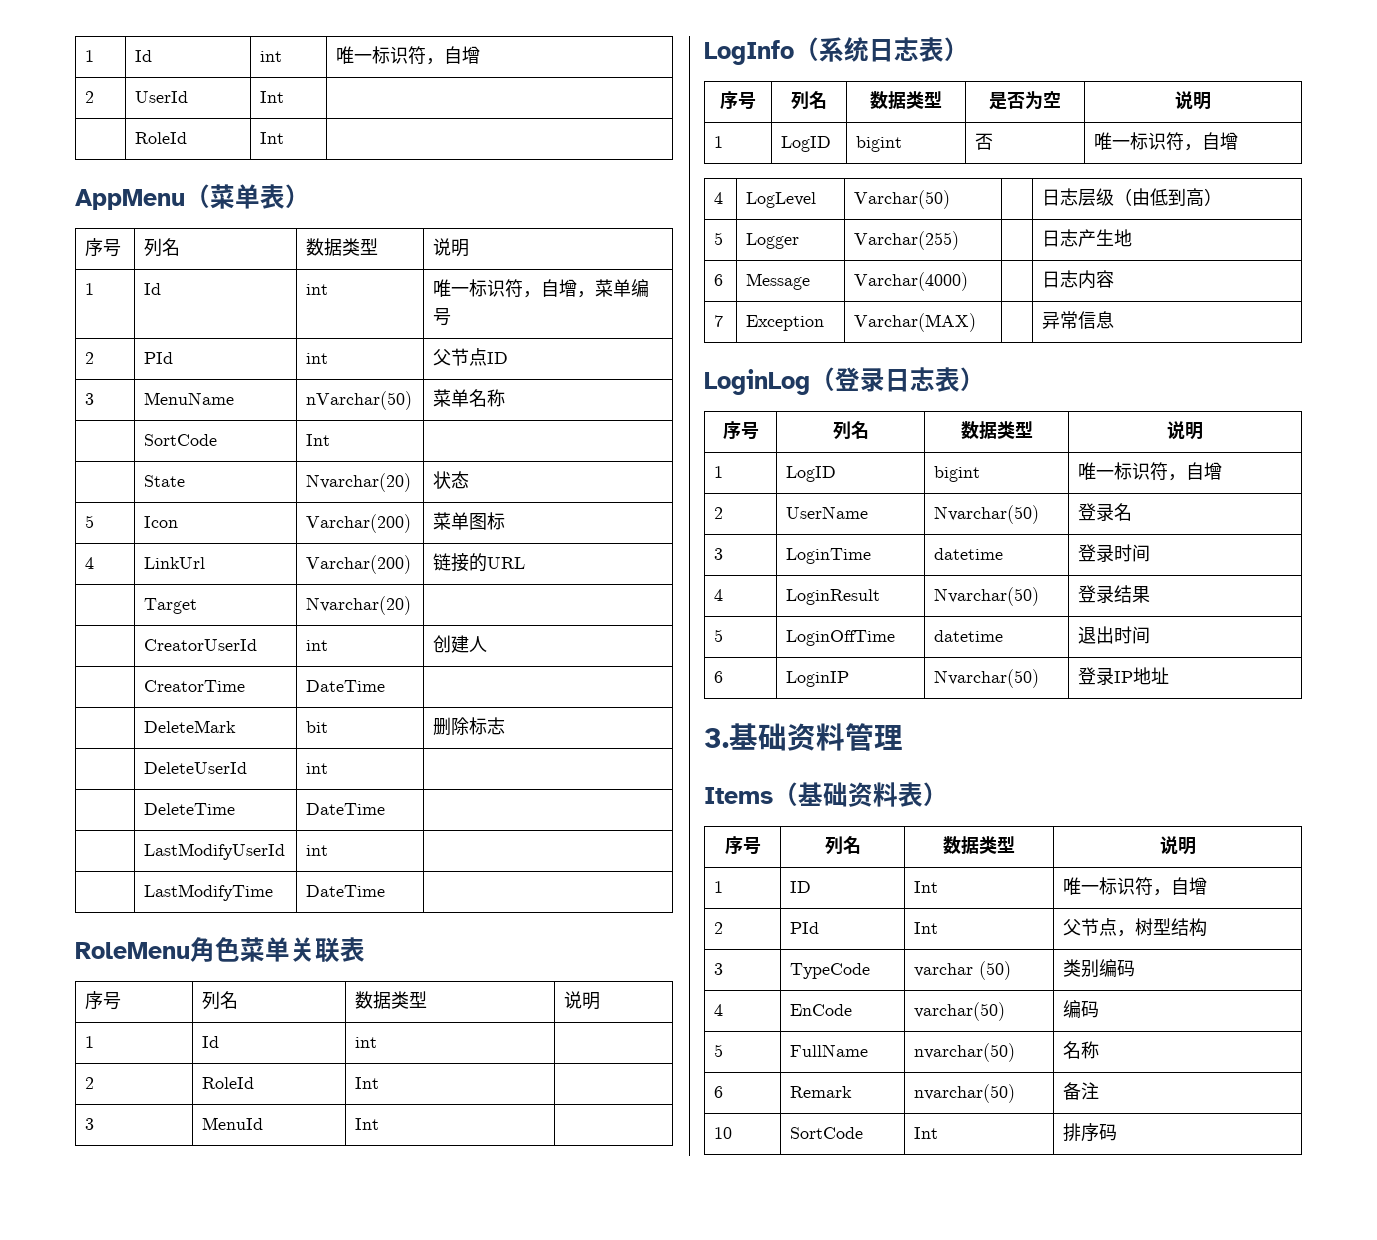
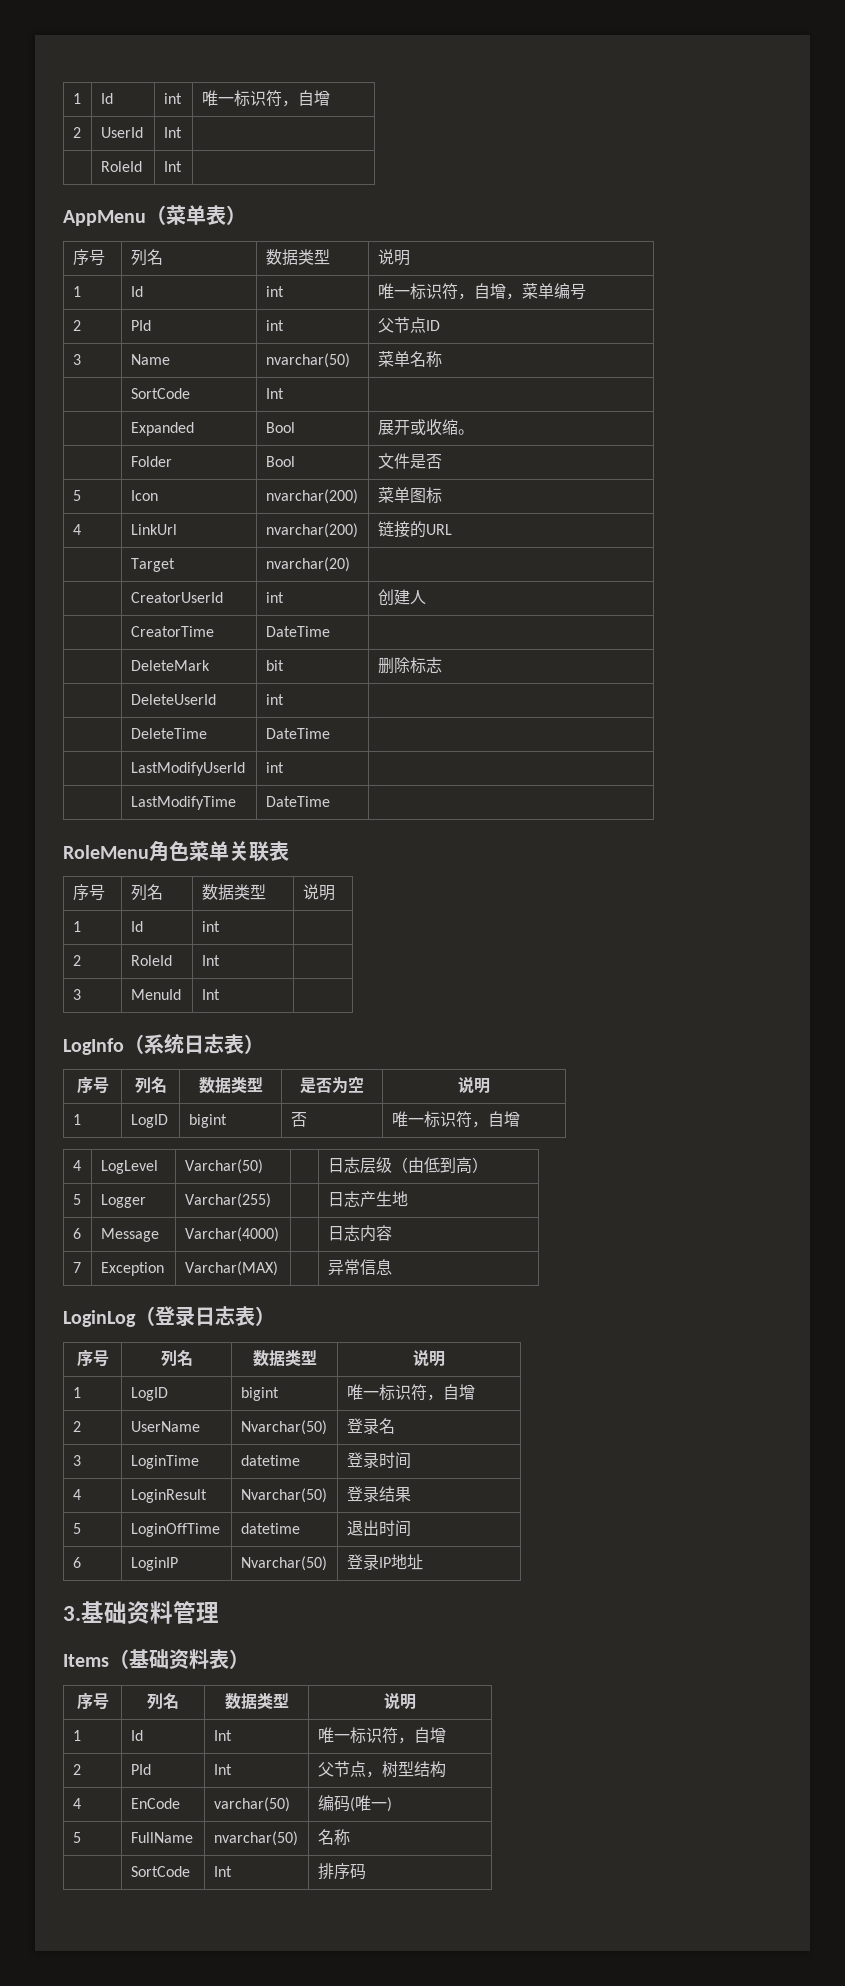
- 3 | MenuName | nVarchar(50) | 菜单名称
+ 3 | Name | nvarchar(50) | 菜单名称
- | State | Nvarchar(20) | 状态
+ | Expanded | Bool | 展开或收缩。
+ | Folder | Bool | 文件是否
- 5 | Icon | Varchar(200) | 菜单图标
+ 5 | Icon | nvarchar(200) | 菜单图标
- 4 | LinkUrl | Varchar(200) | 链接的URL
+ 4 | LinkUrl | nvarchar(200) | 链接的URL
- | Target | Nvarchar(20) |
+ | Target | nvarchar(20) |
- 1 | ID | Int | 唯一标识符，自增
+ 1 | Id | Int | 唯一标识符，自增
- 3 | TypeCode | varchar (50) | 类别编码
- 4 | EnCode | varchar(50) | 编码
+ 4 | EnCode | varchar(50) | 编码(唯一)
- 6 | Remark | nvarchar(50) | 备注
- 10 | SortCode | Int | 排序码
+ | SortCode | Int | 排序码

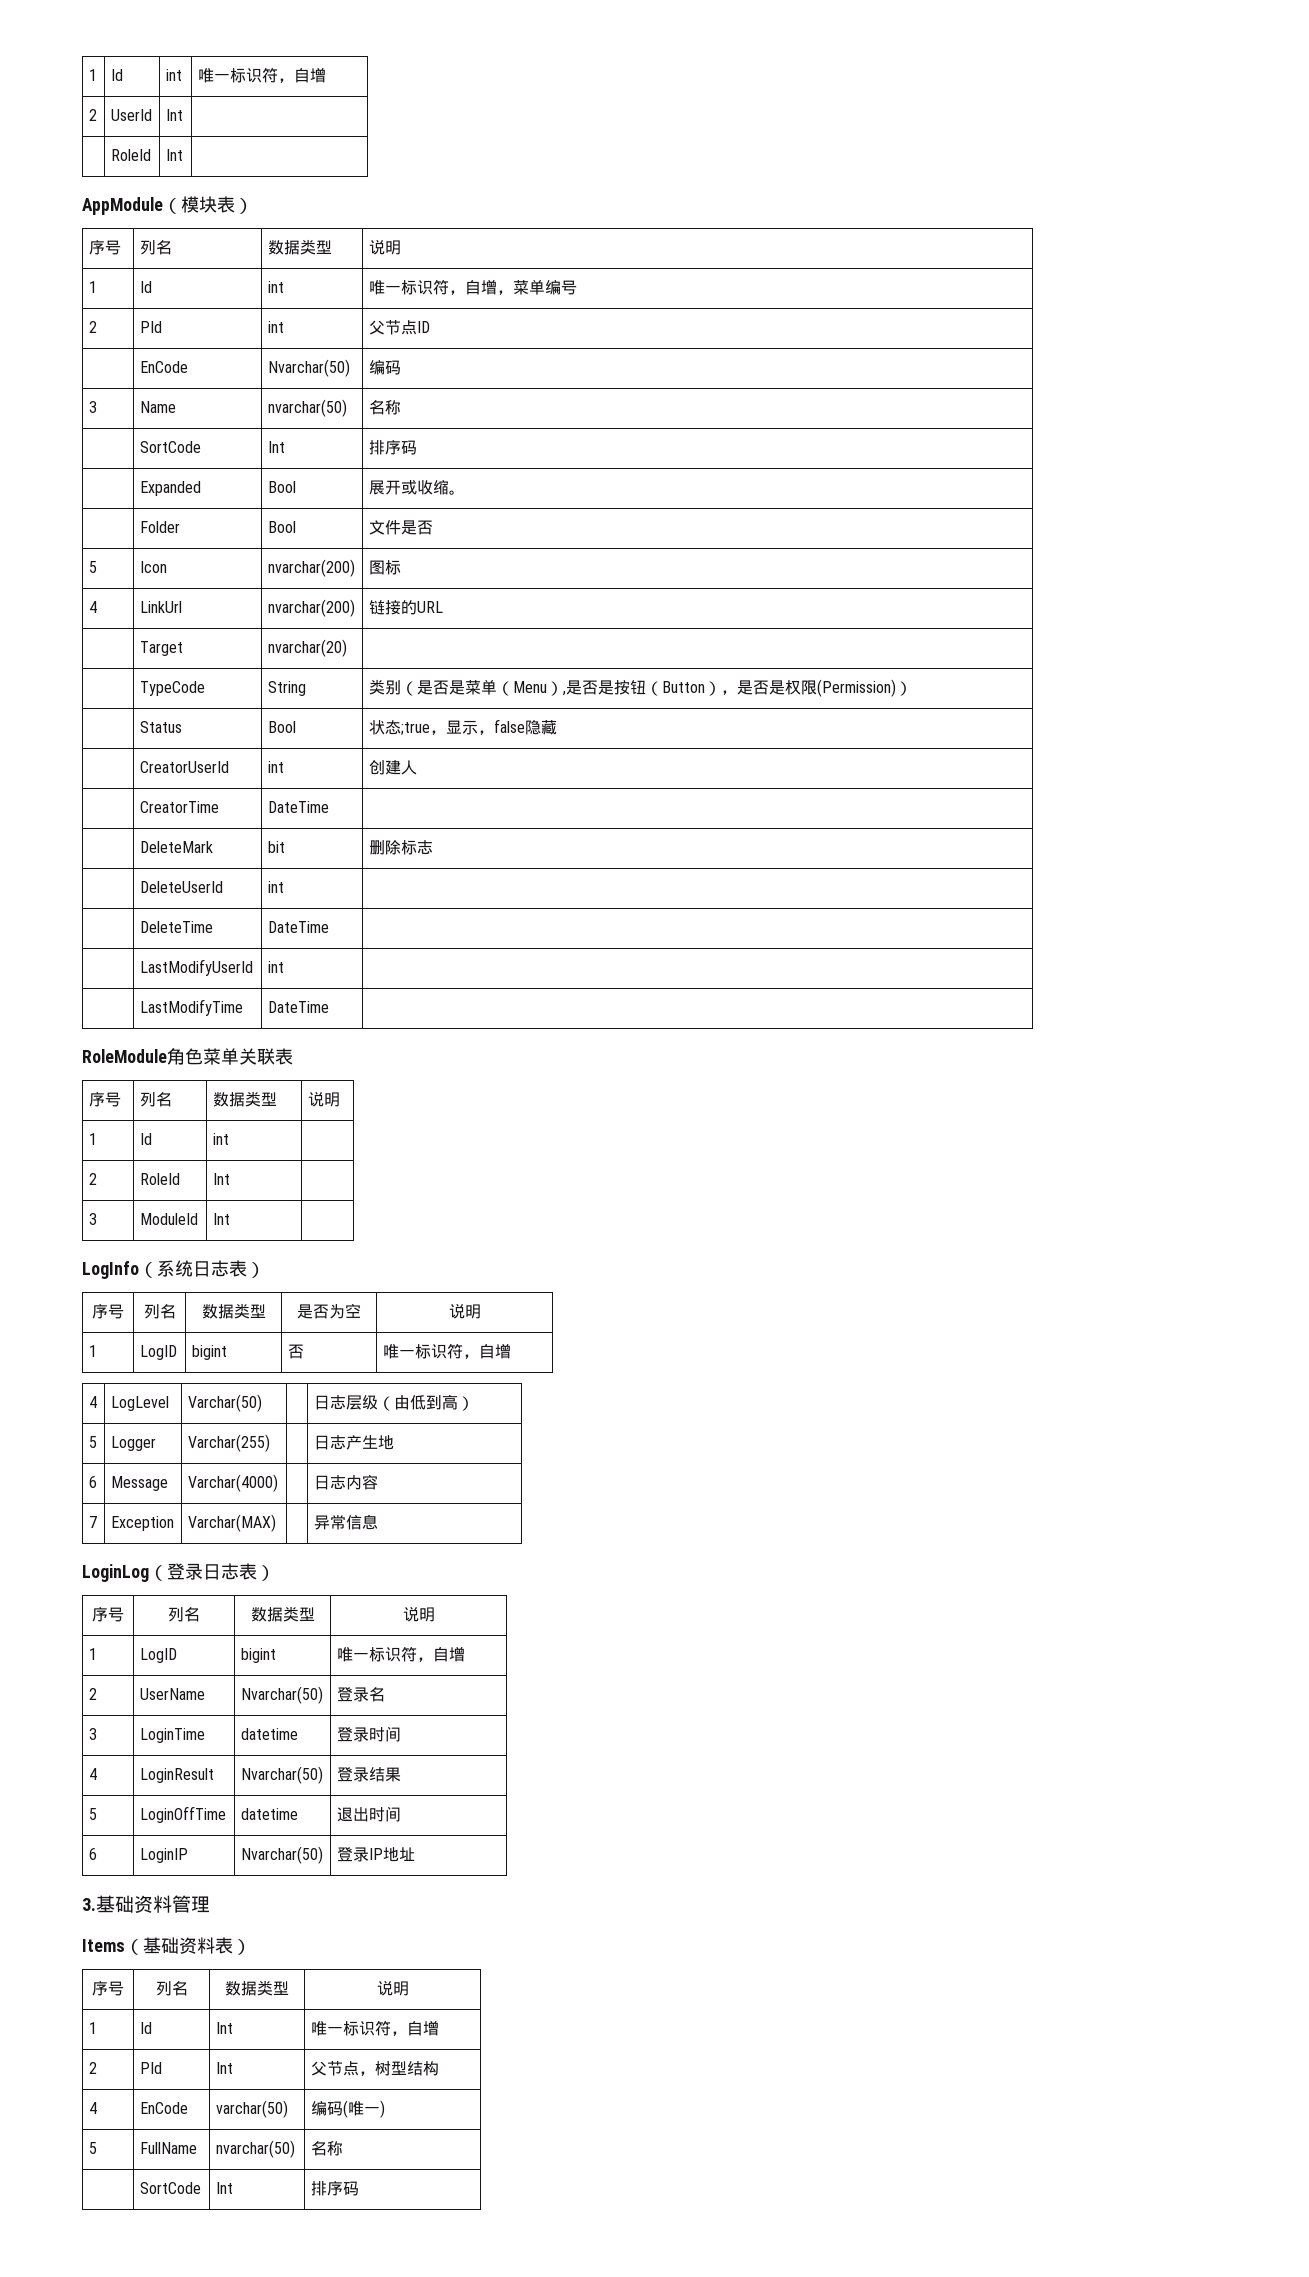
- AppMenu（菜单表）
+ AppModule（模块表）
+ | EnCode | Nvarchar(50) | 编码
- 3 | Name | nvarchar(50) | 菜单名称
- | SortCode | Int |
+ 3 | Name | nvarchar(50) | 名称
+ | SortCode | Int | 排序码
- 5 | Icon | nvarchar(200) | 菜单图标
+ 5 | Icon | nvarchar(200) | 图标
+ | TypeCode | String | 类别（是否是菜单（Menu）,是否是按钮（Button），是否是权限(Permission)）
+ | Status | Bool | 状态;true，显示，false隐藏
- RoleMenu角色菜单关联表
+ RoleModule角色菜单关联表
- 3 | MenuId | Int |
+ 3 | ModuleId | Int |

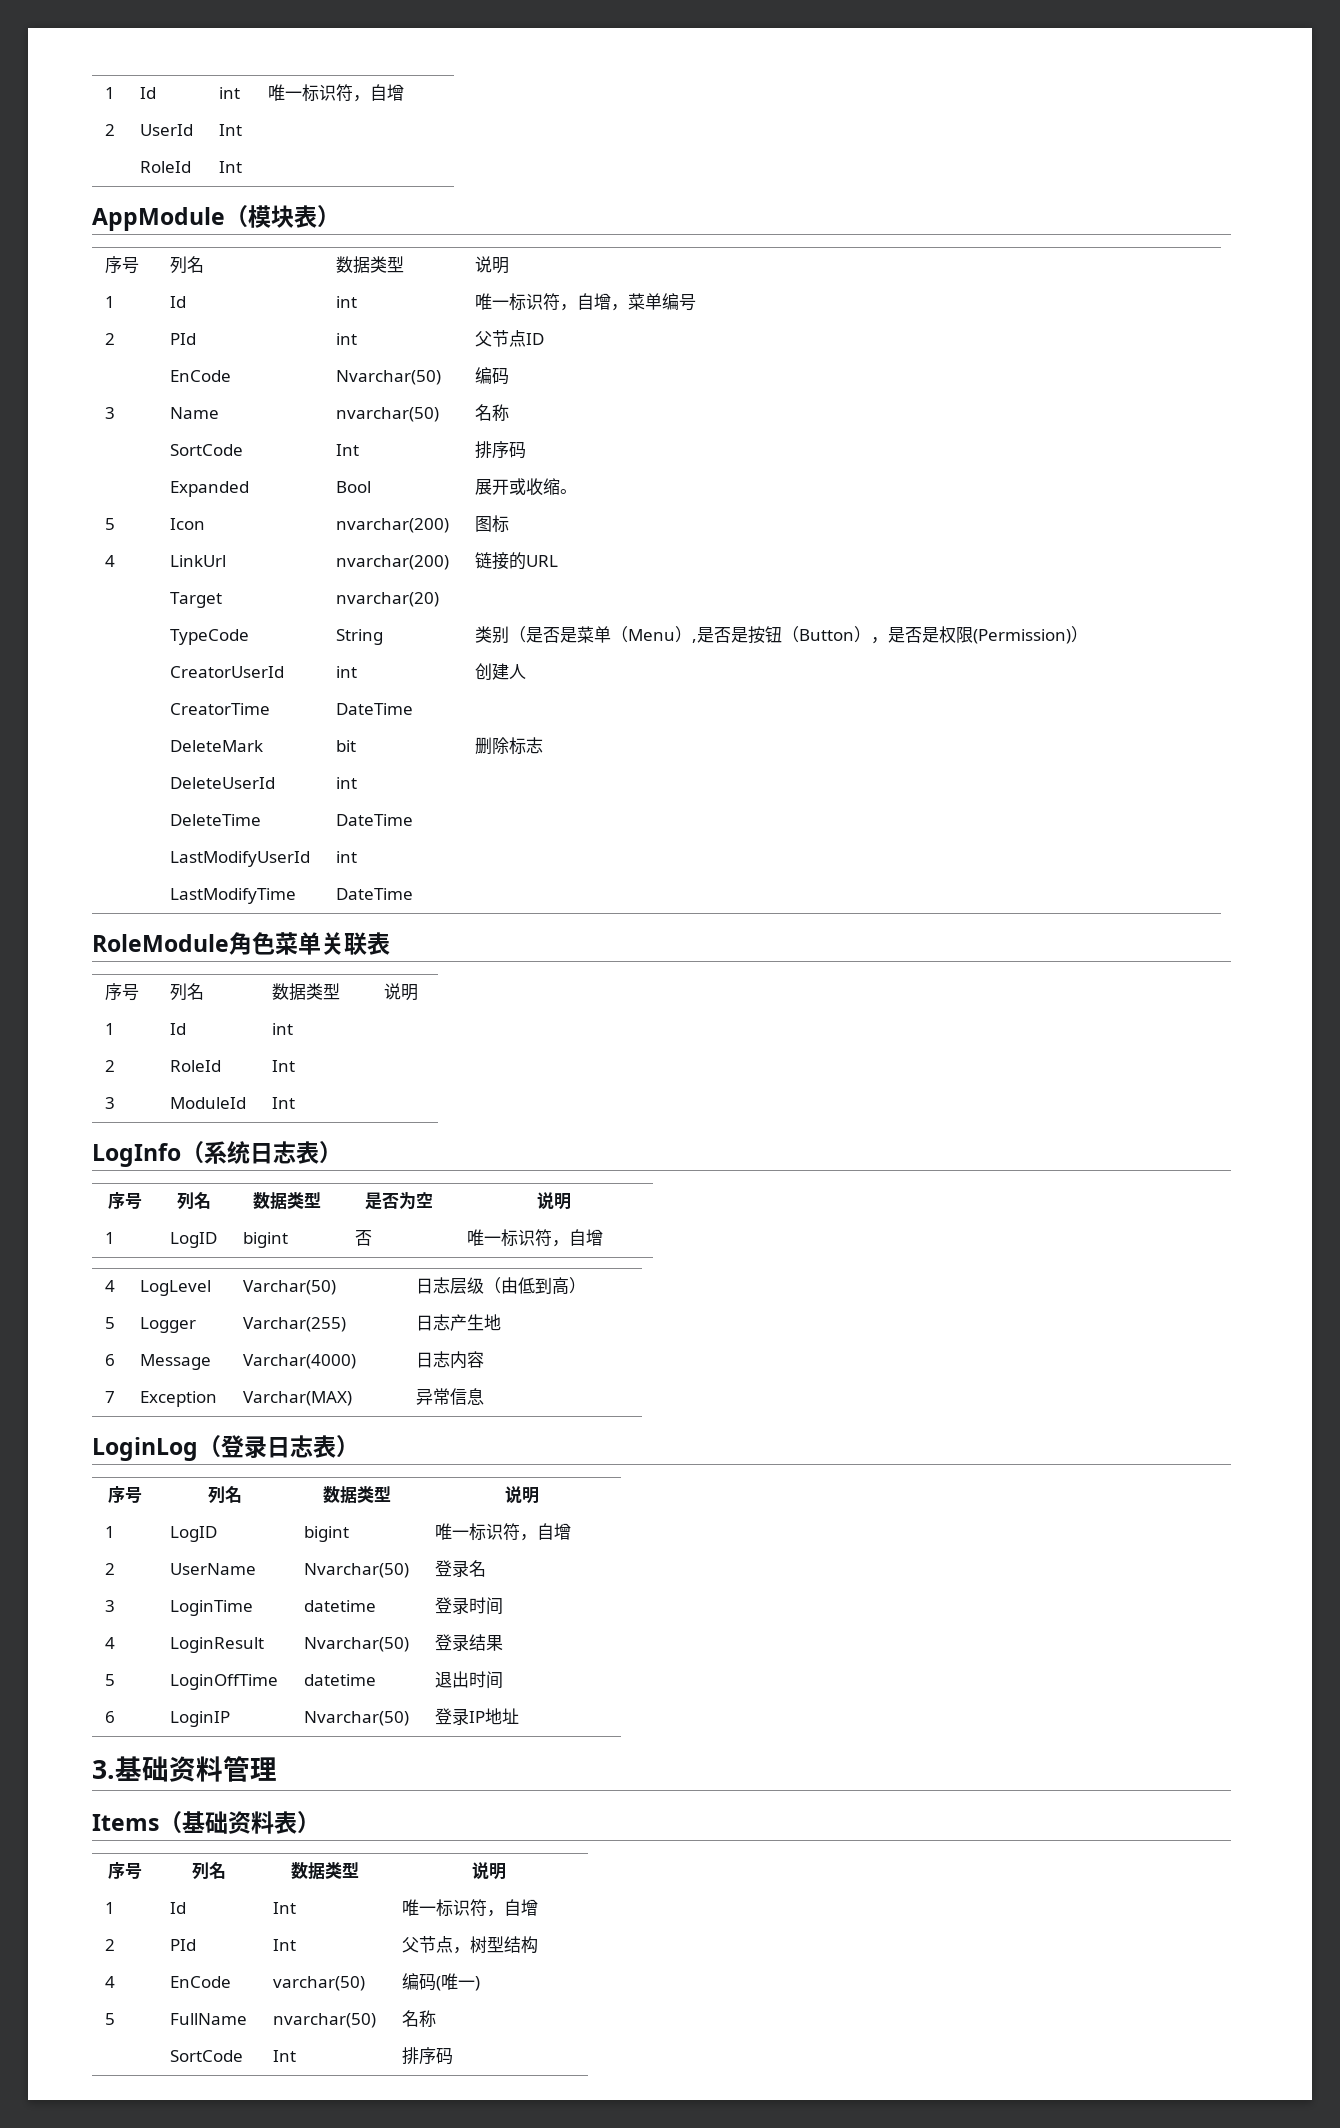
- | Folder | Bool | 文件是否
- | Status | Bool | 状态;true，显示，false隐藏

